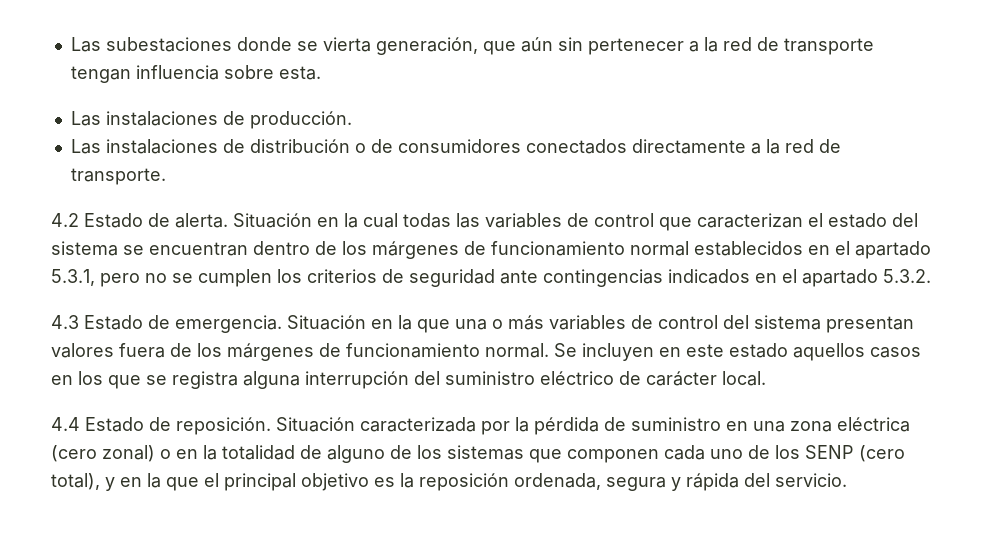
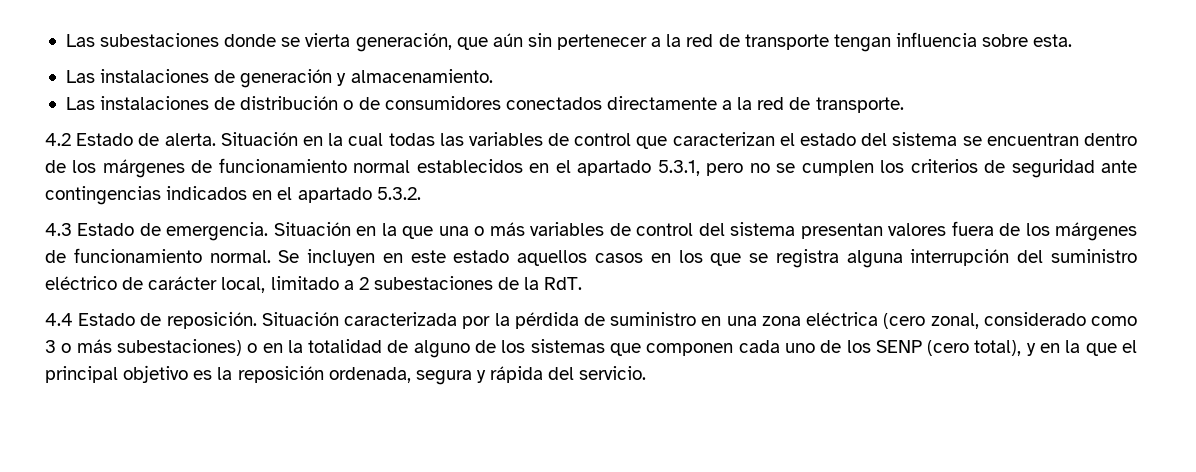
- Las instalaciones de producción.
+ Las instalaciones de generación y almacenamiento.
- Se incluyen en este estado aquellos casos en los que se registra alguna interrupción del suministro eléctrico de carácter local.
+ Se incluyen en este estado aquellos casos en los que se registra alguna interrupción del suministro eléctrico de carácter local, limitado a 2 subestaciones de la RdT.
- Situación caracterizada por la pérdida de suministro en una zona eléctrica (cero zonal) o en la totalidad de alguno de los sistemas que componen cada uno de los SENP (cero total), y en la que el principal objetivo es la reposición ordenada, segura y rápida del servicio.
+ Situación caracterizada por la pérdida de suministro en una zona eléctrica (cero zonal, considerado como 3 o más subestaciones) o en la totalidad de alguno de los sistemas que componen cada uno de los SENP (cero total), y en la que el principal objetivo es la reposición ordenada, segura y rápida del servicio.

